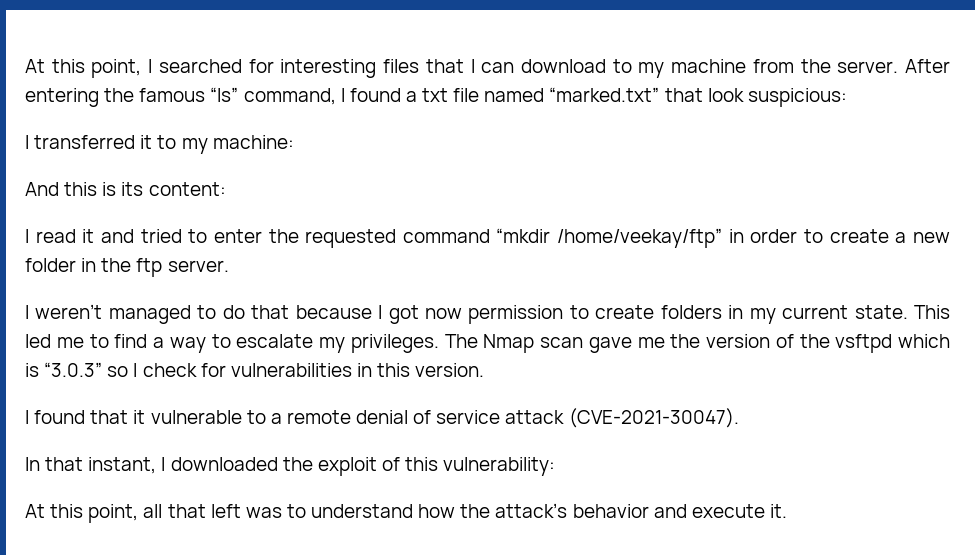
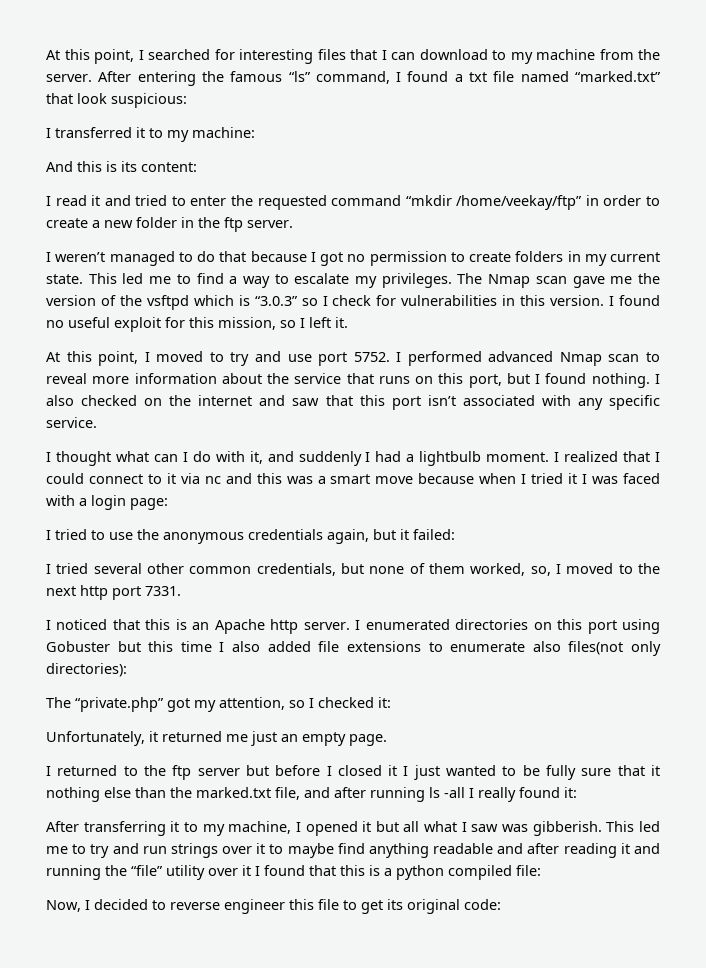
- I weren’t managed to do that because I got now permission to create folders in my current state.
+ I weren’t managed to do that because I got no permission to create folders in my current state.
- The Nmap scan gave me the version of the vsftpd which is “3.0.3” so I check for vulnerabilities in this version.
- I found that it vulnerable to a remote denial of service attack (CVE-2021-30047).
- In that instant, I downloaded the exploit of this vulnerability:
- At this point, all that left was to understand how the attack’s behavior and execute it.
+ The Nmap scan gave me the version of the vsftpd which is “3.0.3” so I check for vulnerabilities in this version. I found no useful exploit for this mission, so I left it.
+ At this point, I moved to try and use port 5752. I performed advanced Nmap scan to reveal more information about the service that runs on this port, but I found nothing. I also checked on the internet and saw that this port isn’t associated with any specific service.
+ I thought what can I do with it, and suddenly I had a lightbulb moment. I realized that I could connect to it via nc and this was a smart move because when I tried it I was faced with a login page:
+ I tried to use the anonymous credentials again, but it failed:
+ I tried several other common credentials, but none of them worked, so, I moved to the next http port 7331.
+ I noticed that this is an Apache http server. I enumerated directories on this port using Gobuster but this time I also added file extensions to enumerate also files(not only directories):
+ The “private.php” got my attention, so I checked it:
+ Unfortunately, it returned me just an empty page.
+ I returned to the ftp server but before I closed it I just wanted to be fully sure that it nothing else than the marked.txt file, and after running ls -all I really found it:
+ After transferring it to my machine, I opened it but all what I saw was gibberish. This led me to try and run strings over it to maybe find anything readable and after reading it and running the “file” utility over it I found that this is a python compiled file:
+ Now, I decided to reverse engineer this file to get its original code:

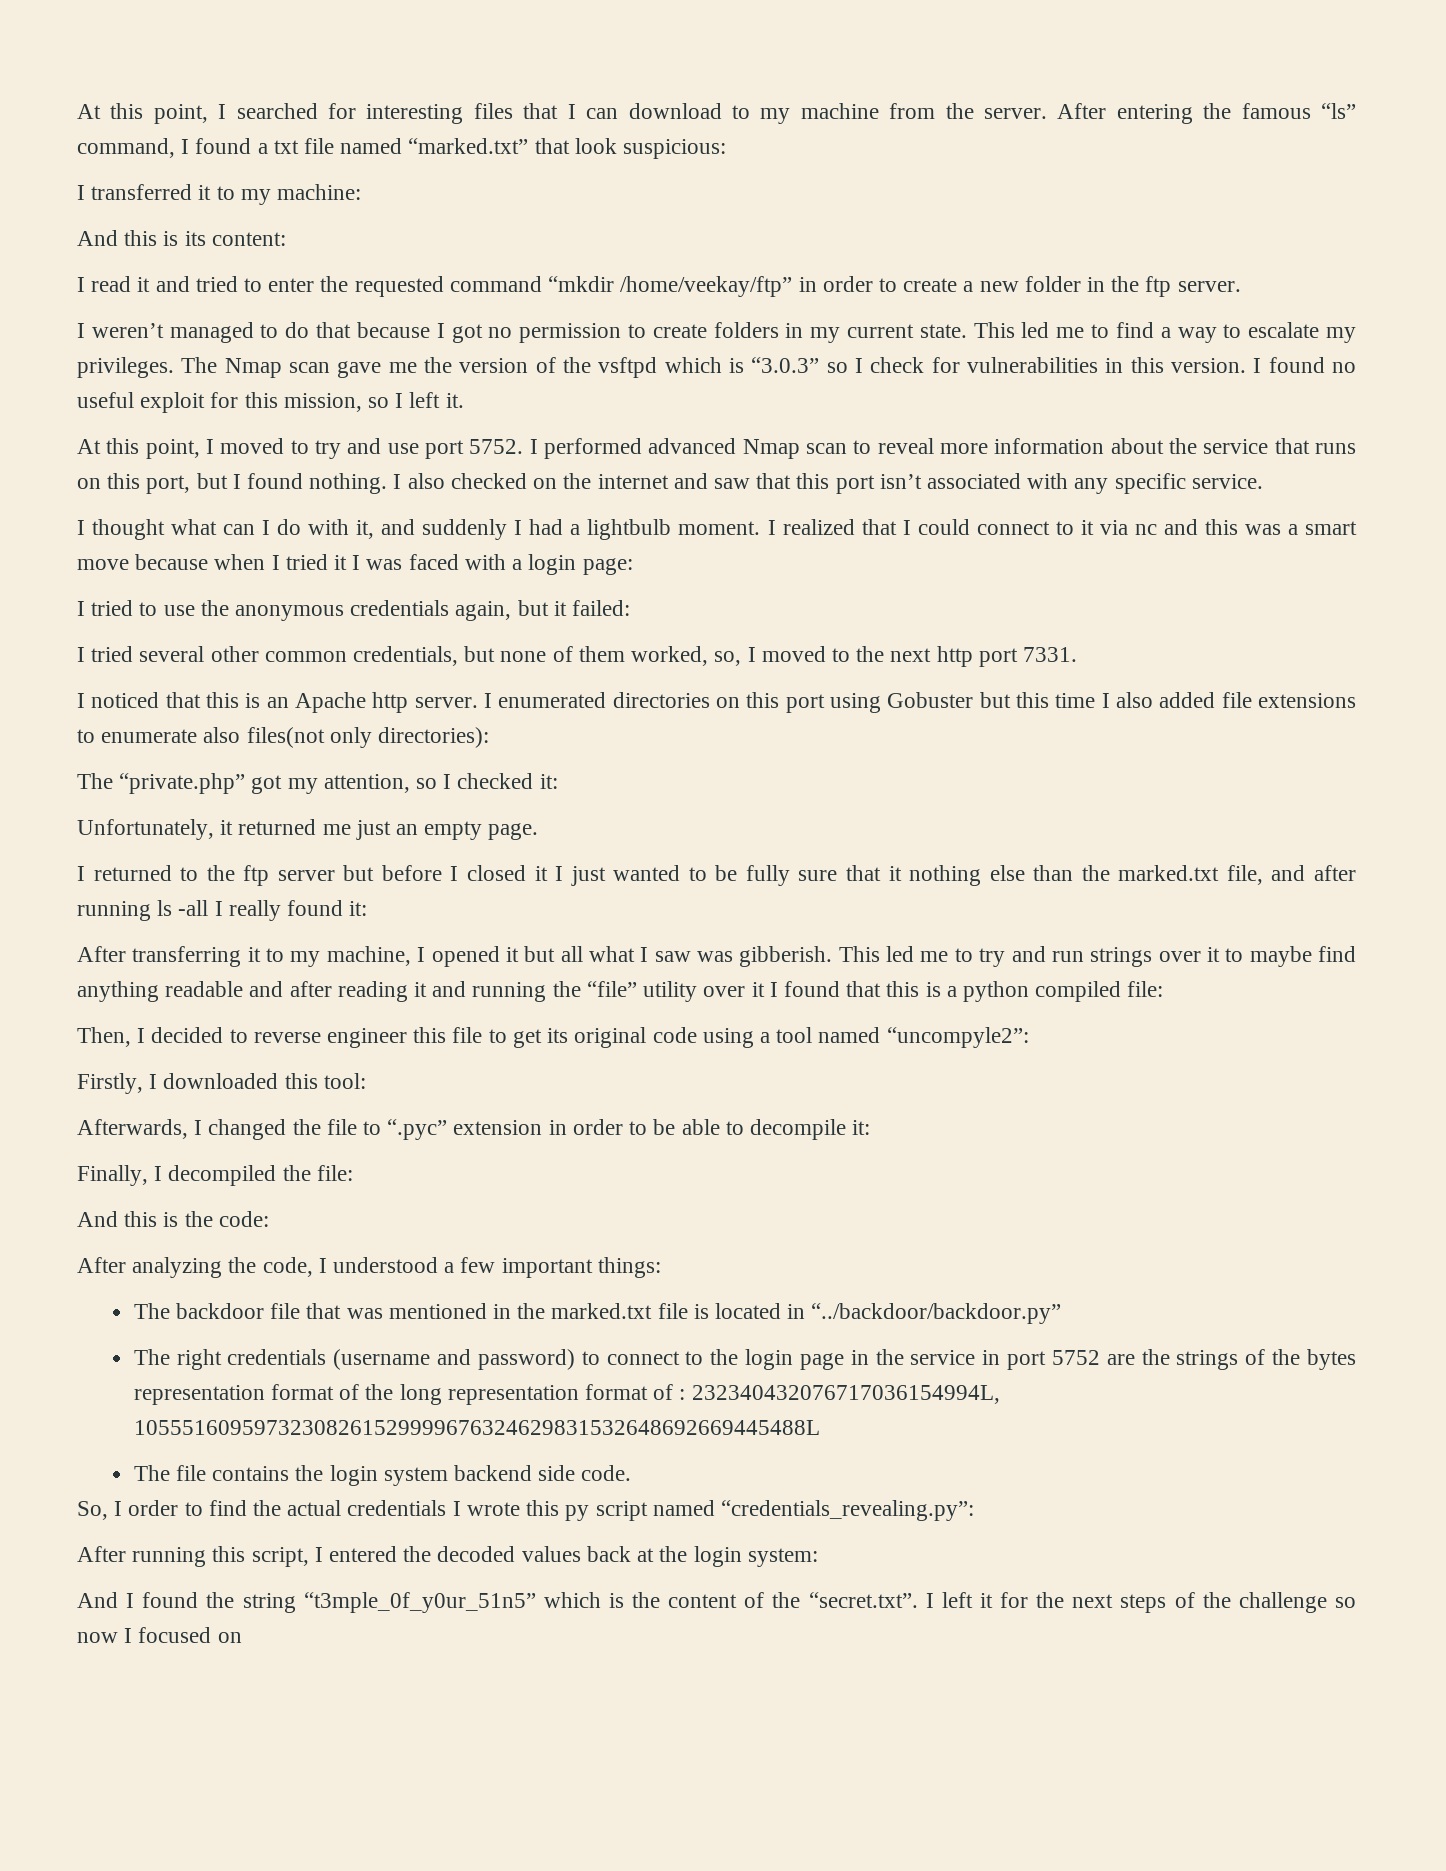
- Now, I decided to reverse engineer this file to get its original code:
+ Then, I decided to reverse engineer this file to get its original code using a tool named “uncompyle2”:
+ Firstly, I downloaded this tool:
+ Afterwards, I changed the file to “.pyc” extension in order to be able to decompile it:
+ Finally, I decompiled the file:
+ And this is the code:
+ After analyzing the code, I understood a few important things:
+ The backdoor file that was mentioned in the marked.txt file is located in “../backdoor/backdoor.py”
+ The right credentials (username and password) to connect to the login page in the service in port 5752 are the strings of the bytes representation format of the long representation format of : 232340432076717036154994L, 10555160959732308261529999676324629831532648692669445488L
+ The file contains the login system backend side code.
+ So, I order to find the actual credentials I wrote this py script named “credentials_revealing.py”:
+ After running this script, I entered the decoded values back at the login system:
+ And I found the string “t3mple_0f_y0ur_51n5” which is the content of the “secret.txt”. I left it for the next steps of the challenge so now I focused on

